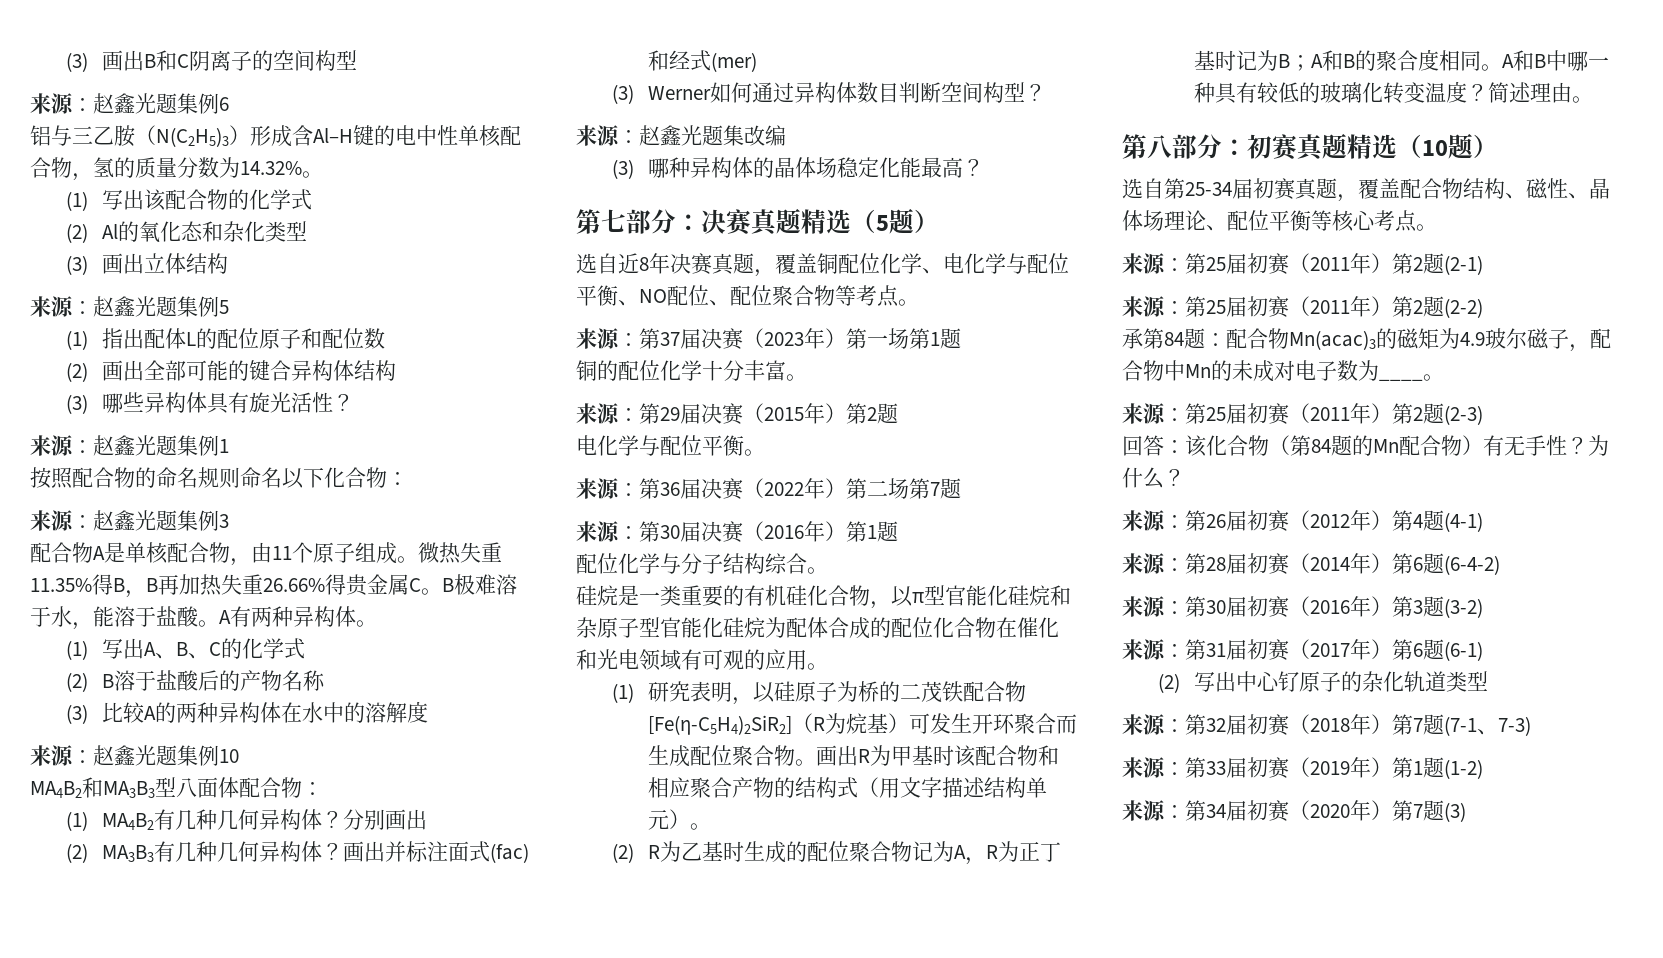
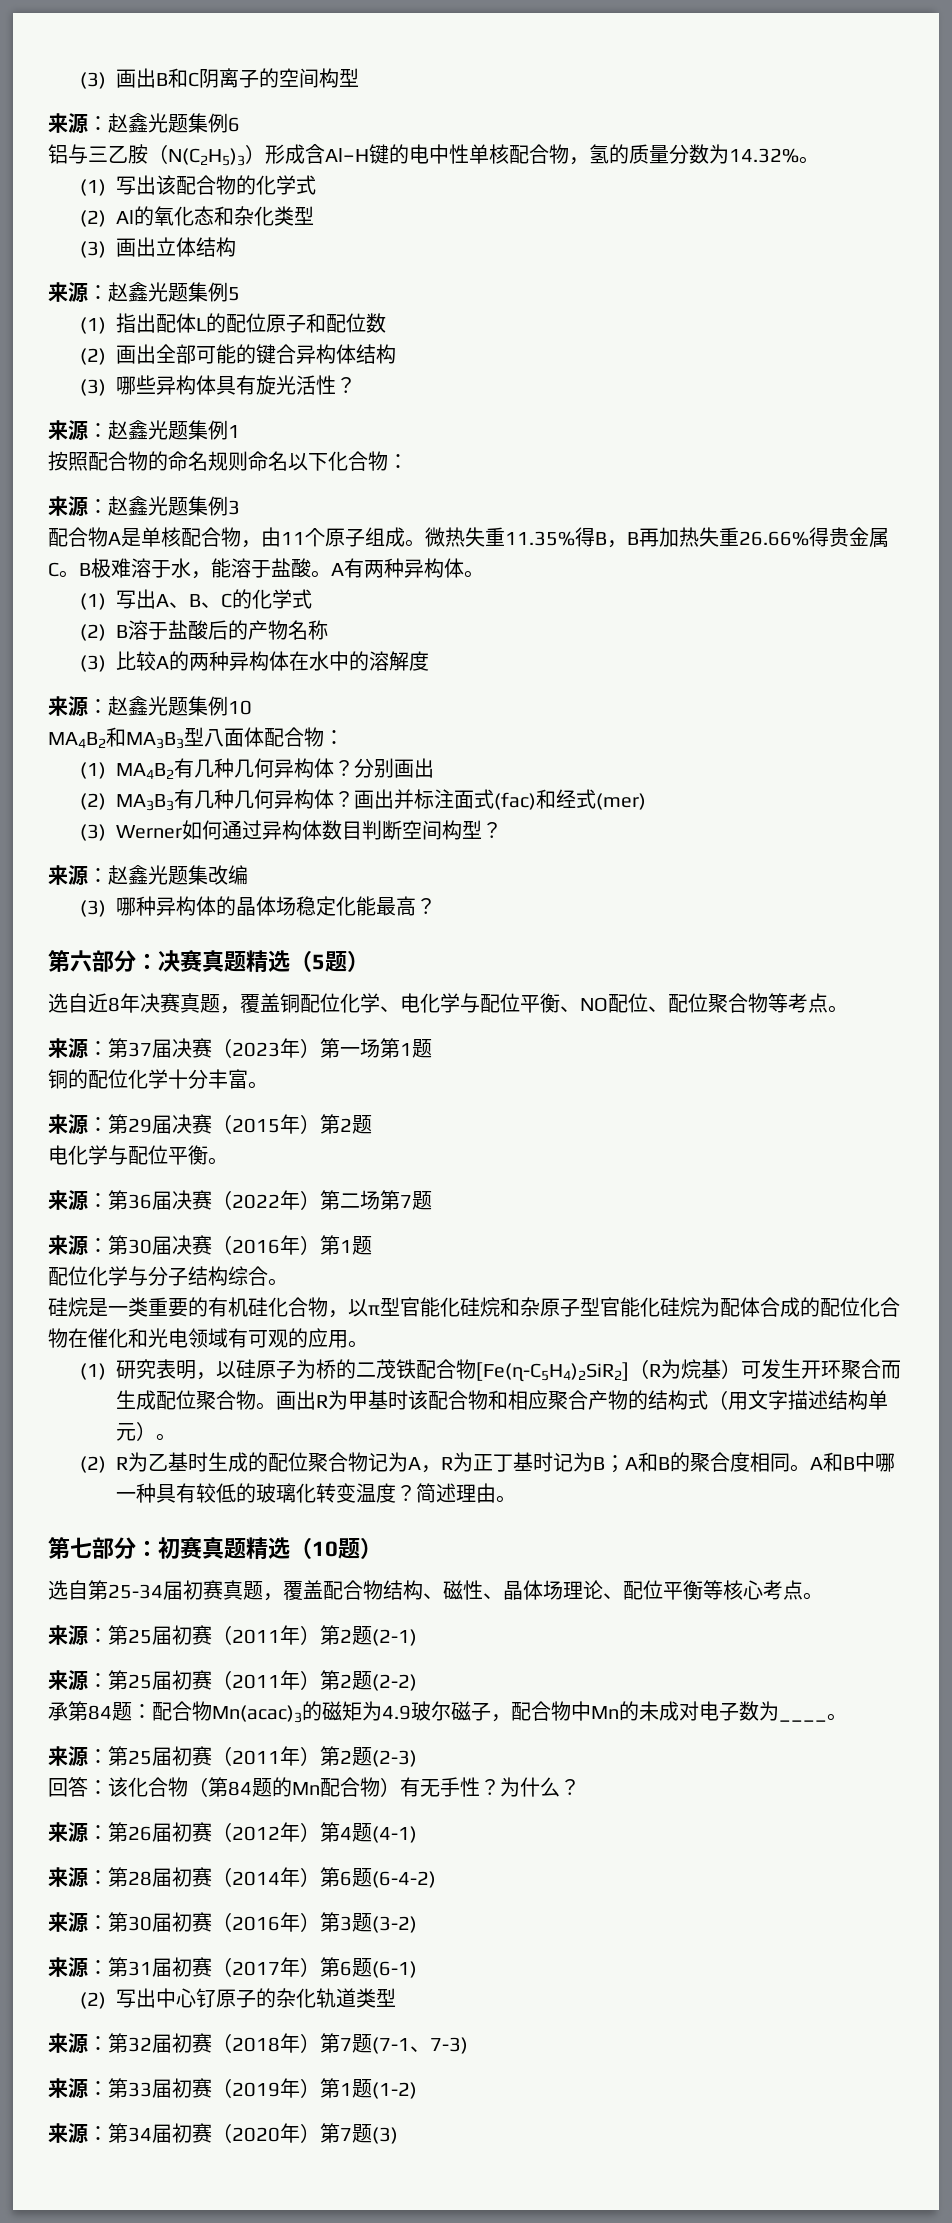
- 第七部分：决赛真题精选（5题）
+ 第六部分：决赛真题精选（5题）
- 第八部分：初赛真题精选（10题）
+ 第七部分：初赛真题精选（10题）

